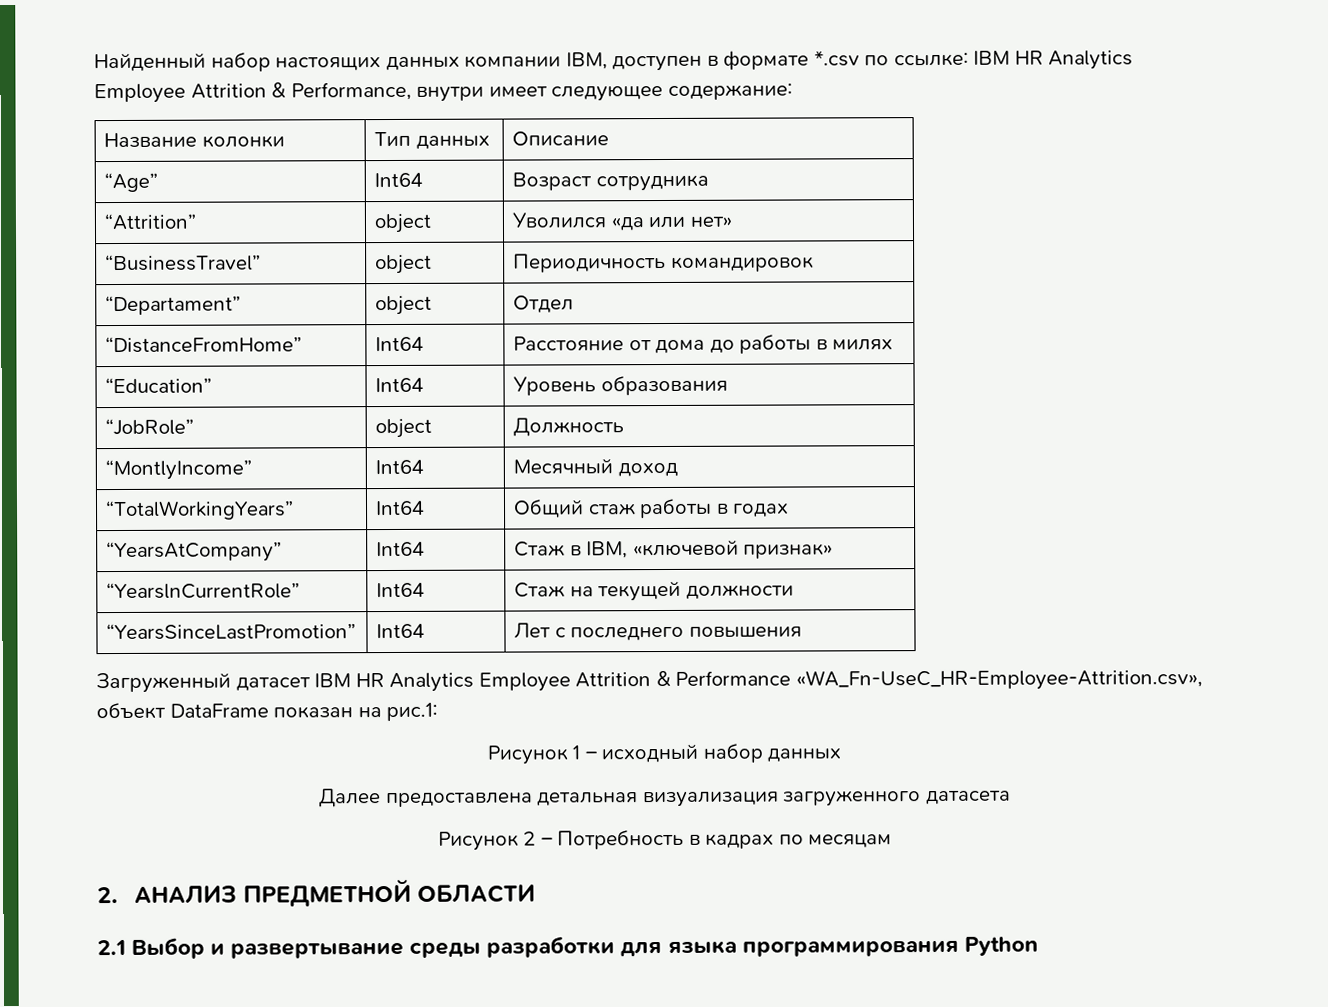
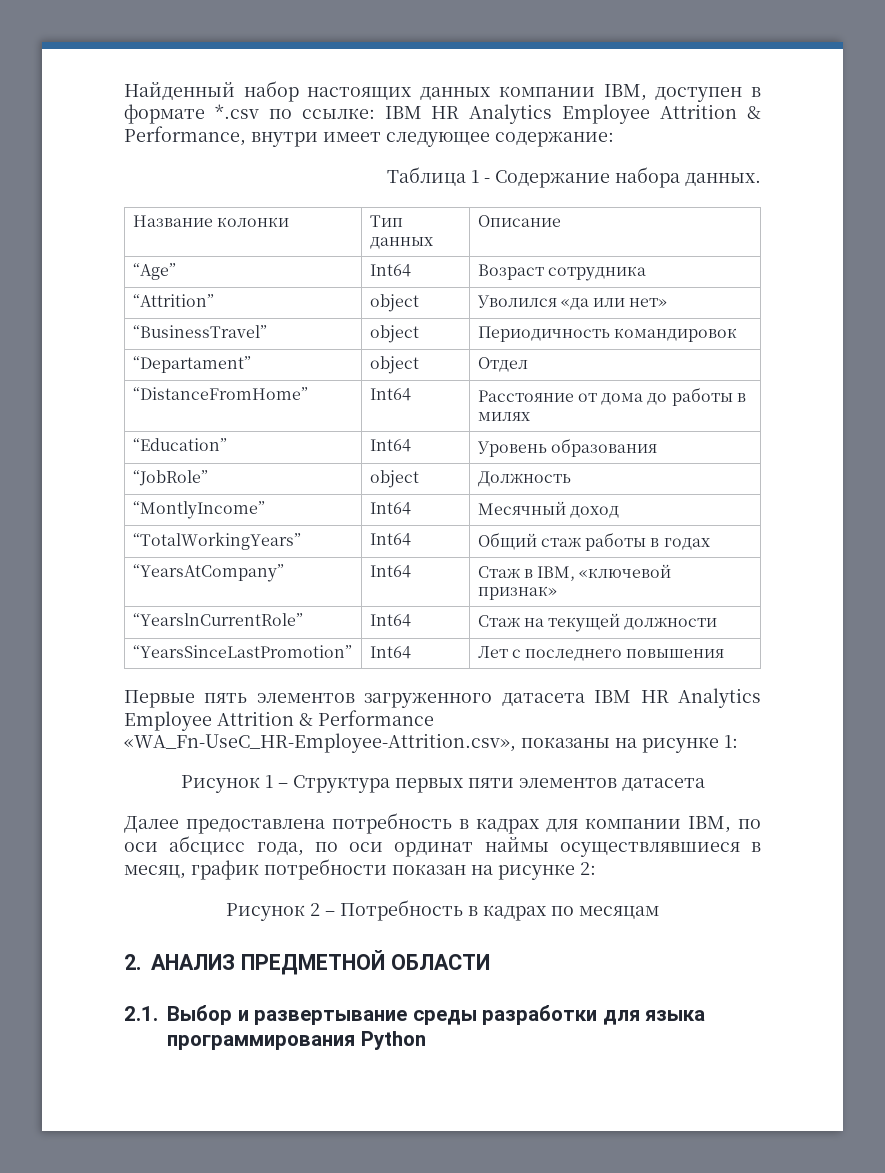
+ Таблица 1 - Содержание набора данных.
- Загруженный датасет IBM HR Analytics Employee Attrition & Performance «WA_Fn-UseC_HR-Employee-Attrition.csv», объект DataFrame показан на рис.1:
- Рисунок 1 – исходный набор данных
- Далее предоставлена детальная визуализация загруженного датасета
+ Первые пять элементов загруженного датасета IBM HR Analytics Employee Attrition & Performance «WA_Fn-UseC_HR-Employee-Attrition.csv», показаны на рисунке 1:
+ Рисунок 1 – Структура первых пяти элементов датасета
+ Далее предоставлена потребность в кадрах для компании IBM, по оси абсцисс года, по оси ординат наймы осуществлявшиеся в месяц, график потребности показан на рисунке 2:
- 2.1 Выбор и развертывание среды разработки для языка программирования Python
+ 2.1. Выбор и развертывание среды разработки для языка программирования Python

